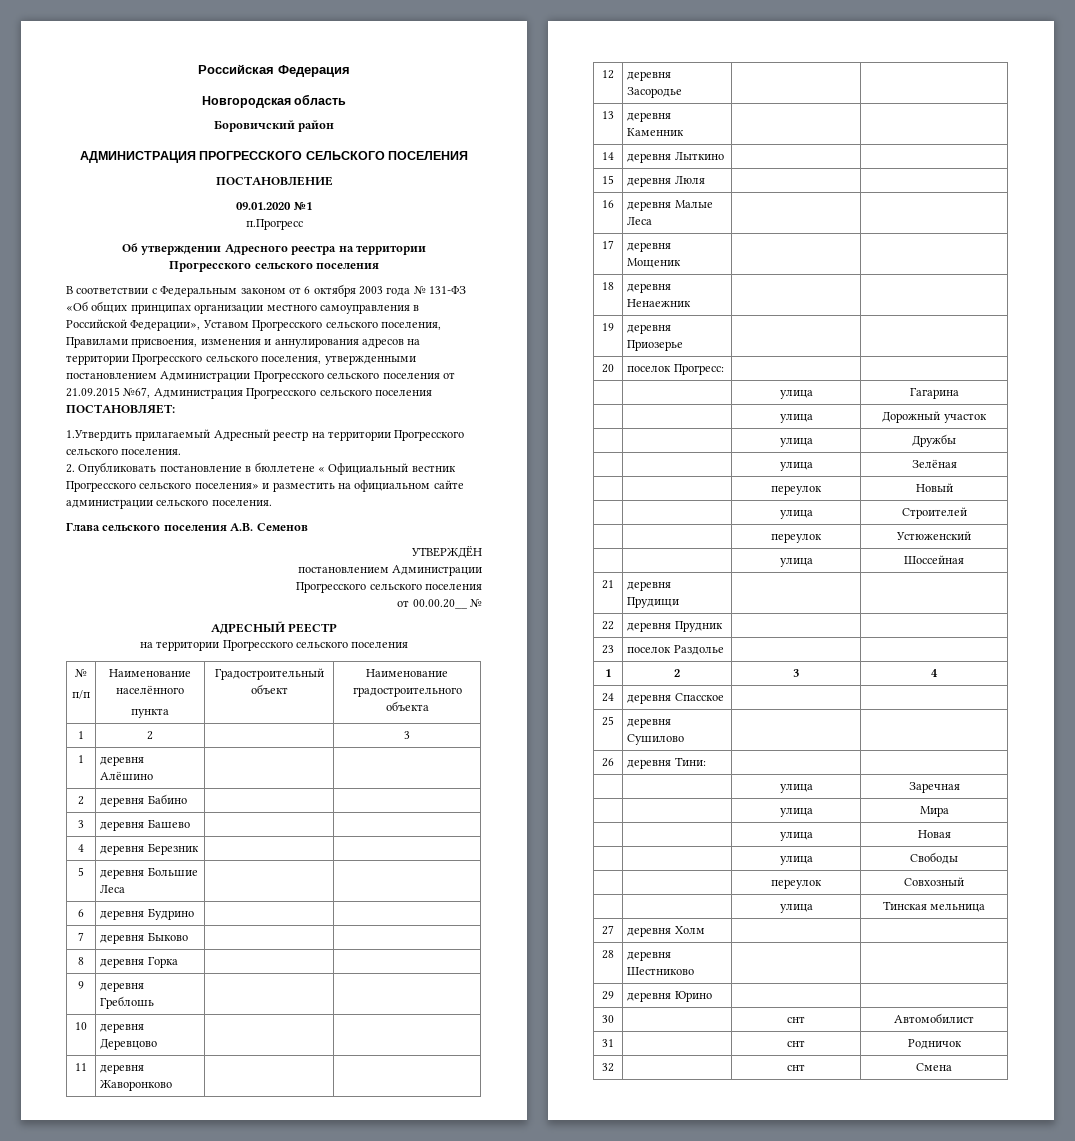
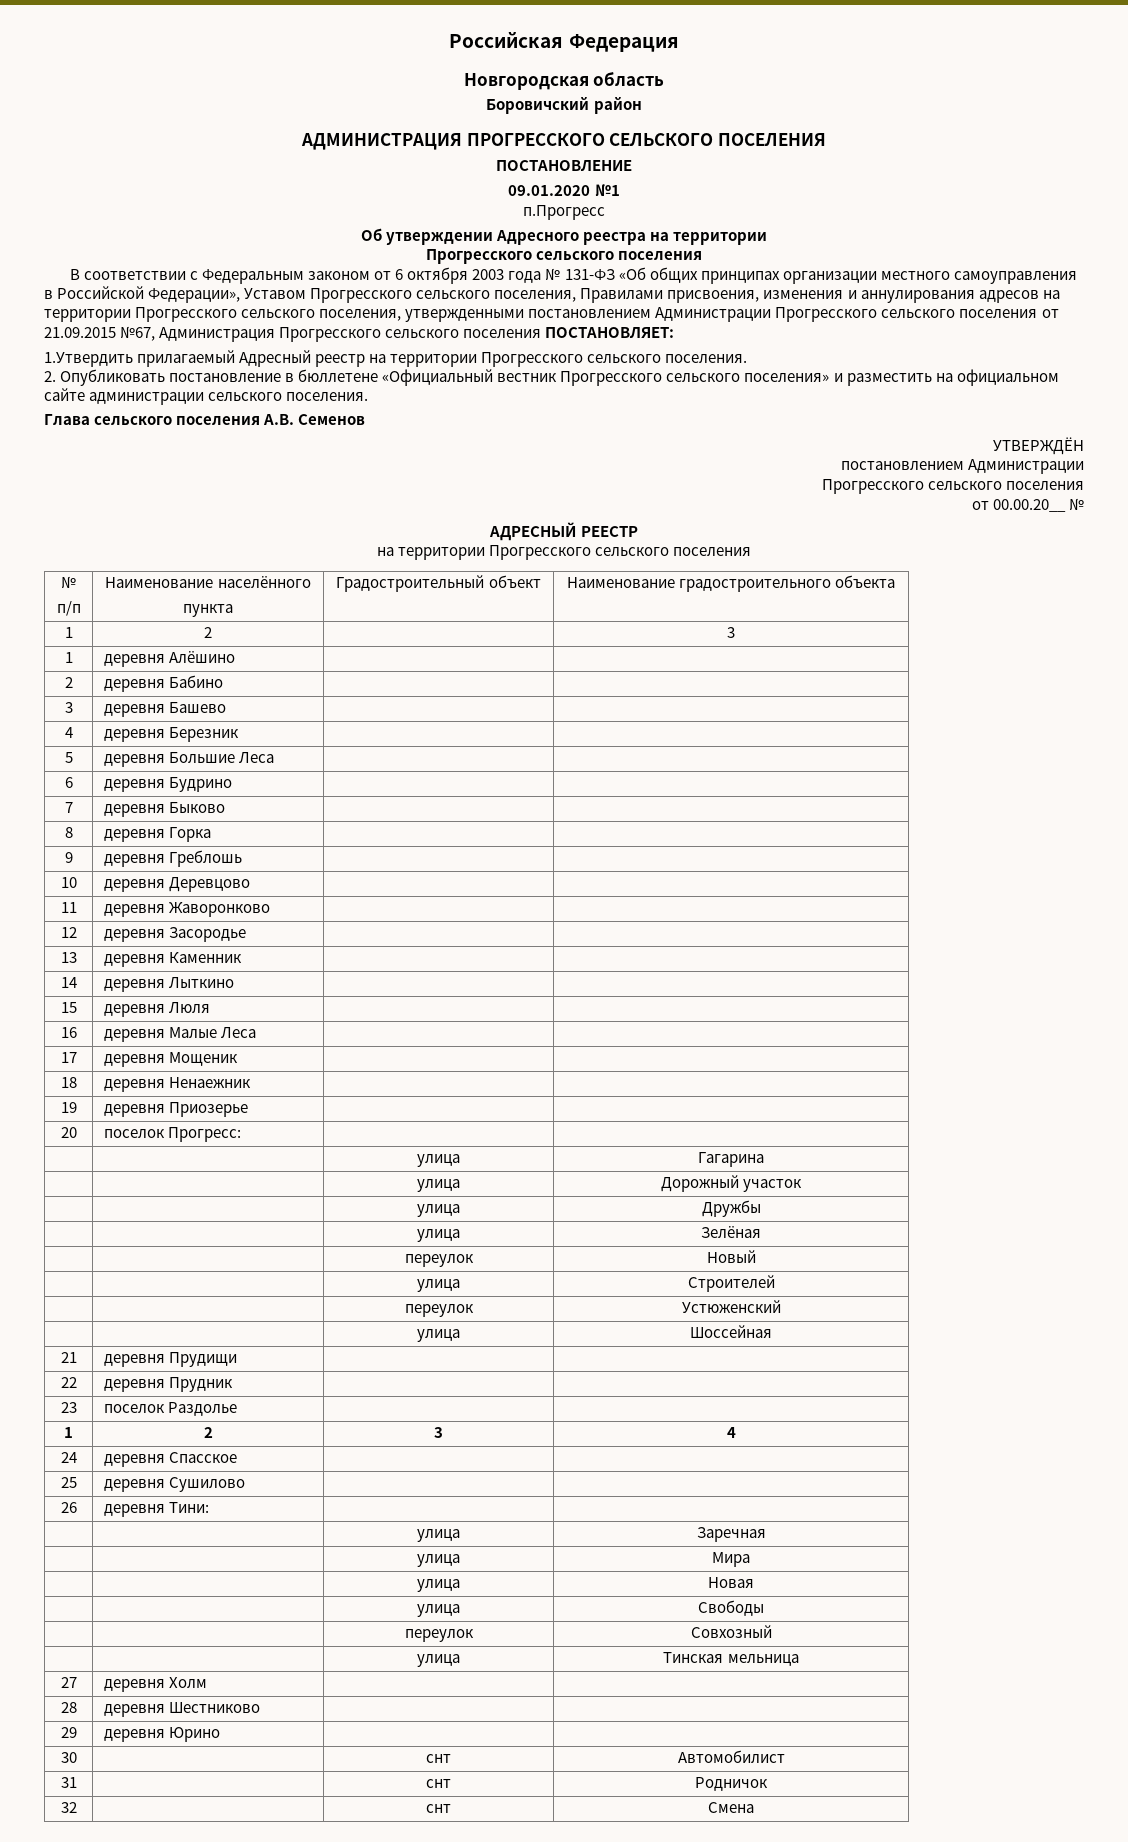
- 2. Опубликовать постановление в бюллетене « Официальный вестник Прогресского сельского поселения» и разместить на официальном сайте администрации сельского поселения.
+ 2. Опубликовать постановление в бюллетене «Официальный вестник Прогресского сельского поселения» и разместить на официальном сайте администрации сельского поселения.

